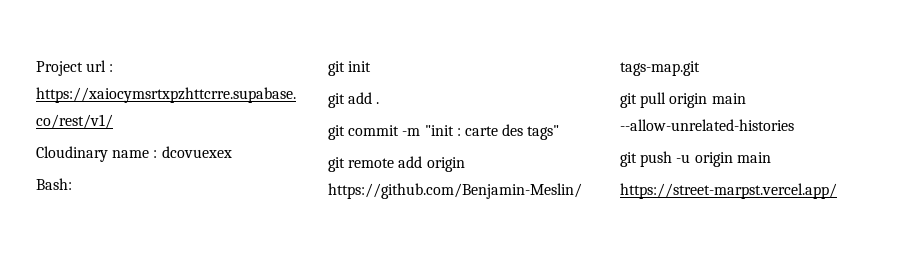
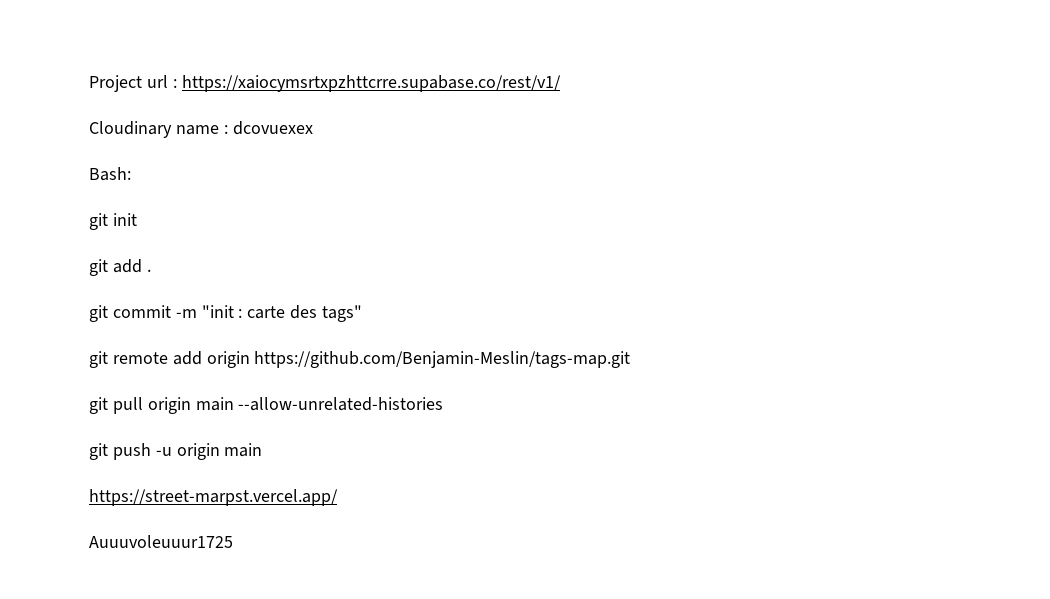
+ Auuuvoleuuur1725

